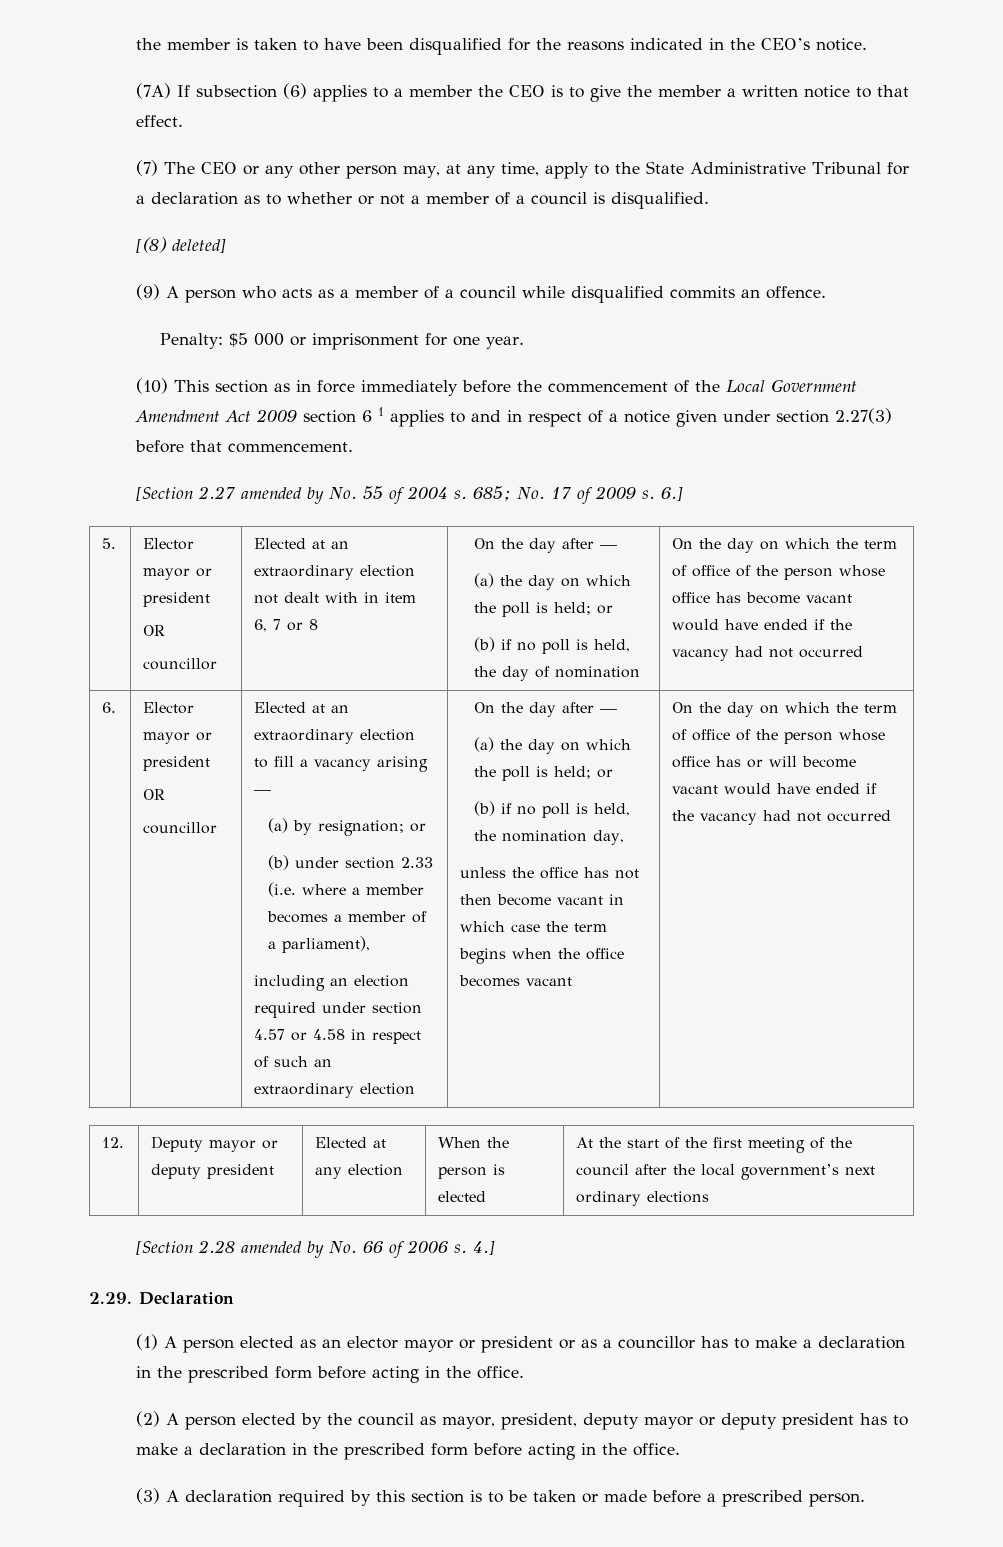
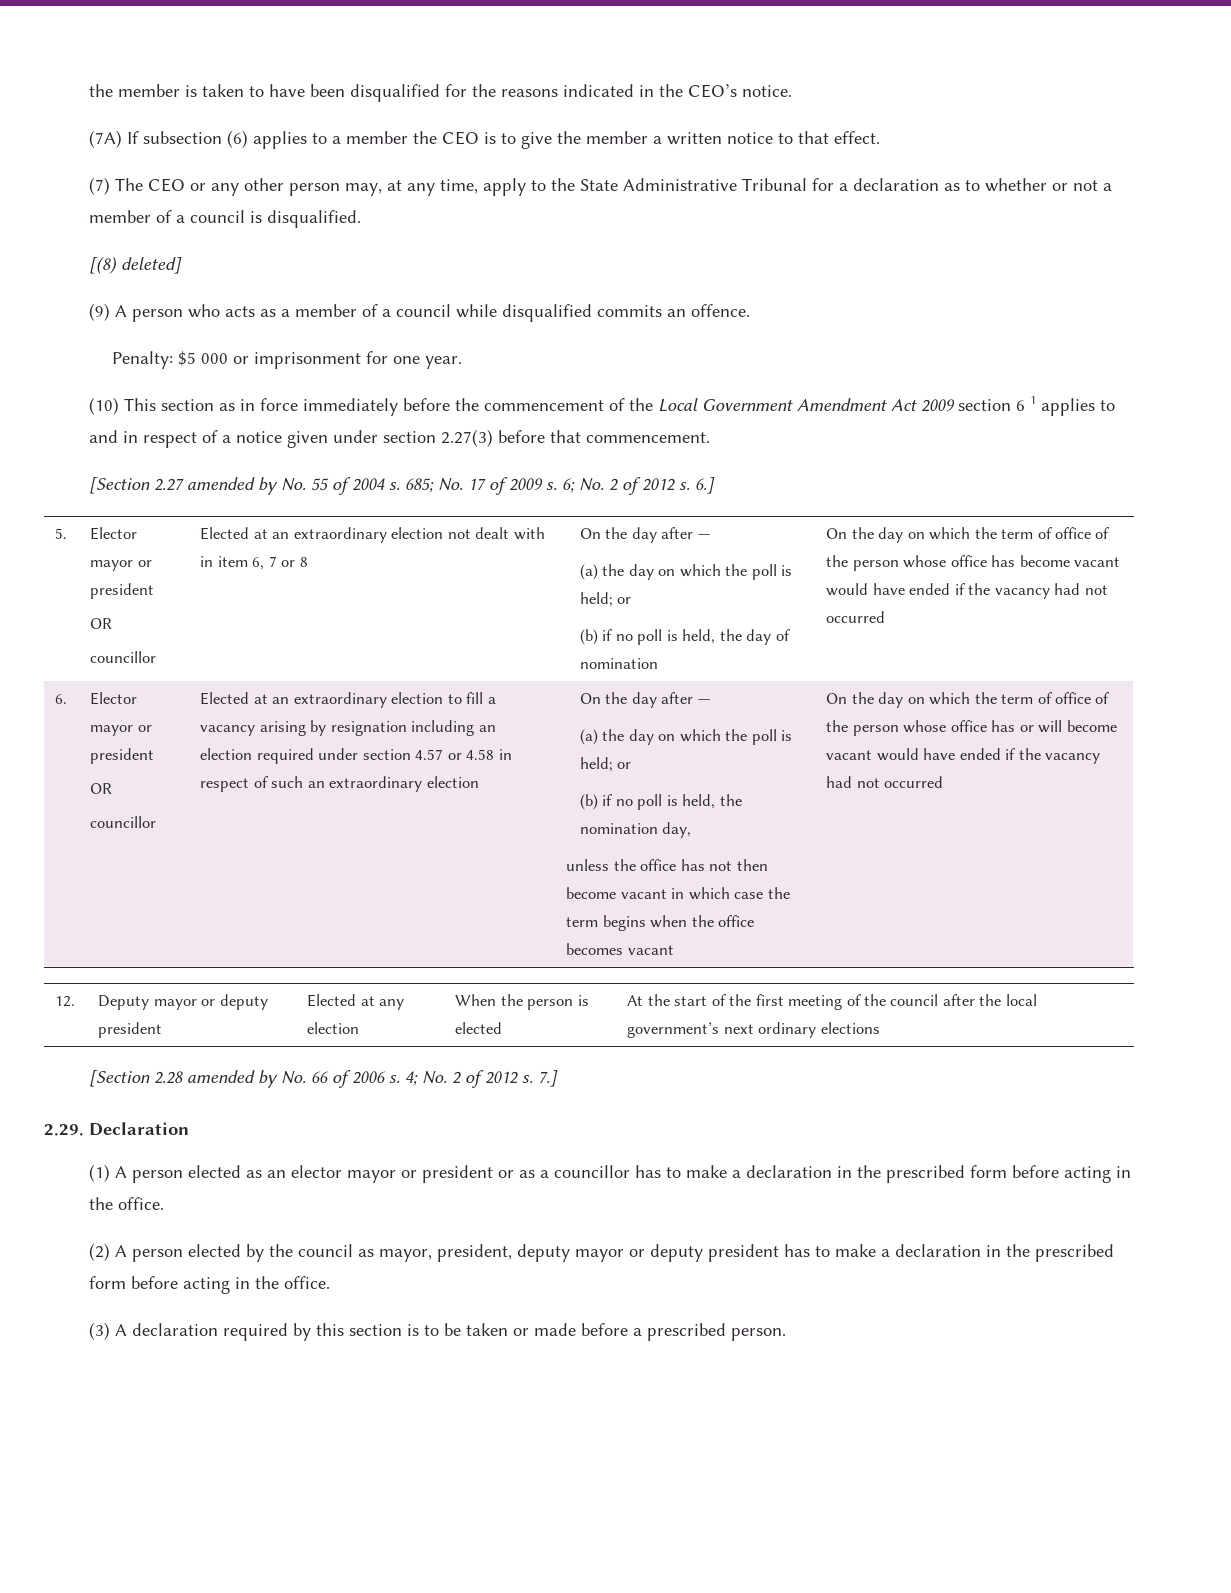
+ 6; No. 2 of 2012 s.
- Elected at an extraordinary election to fill a vacancy arising —
- (a) by resignation; or
- (b) under section 2.33 (i.e. where a member becomes a member of a parliament),
- including an election required under section 4.57 or 4.58 in respect of such an extraordinary election
+ Elected at an extraordinary election to fill a vacancy arising by resignation including an election required under section 4.57 or 4.58 in respect of such an extraordinary election
- 4.]
+ 4; No. 2 of 2012 s. 7.]

